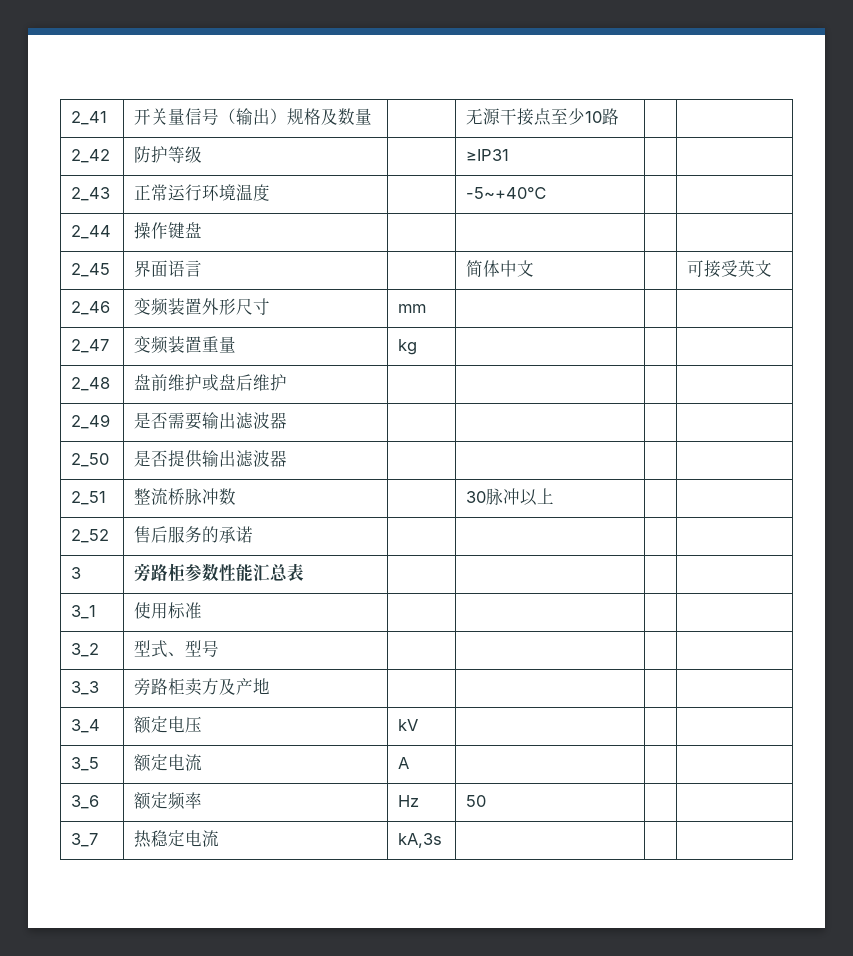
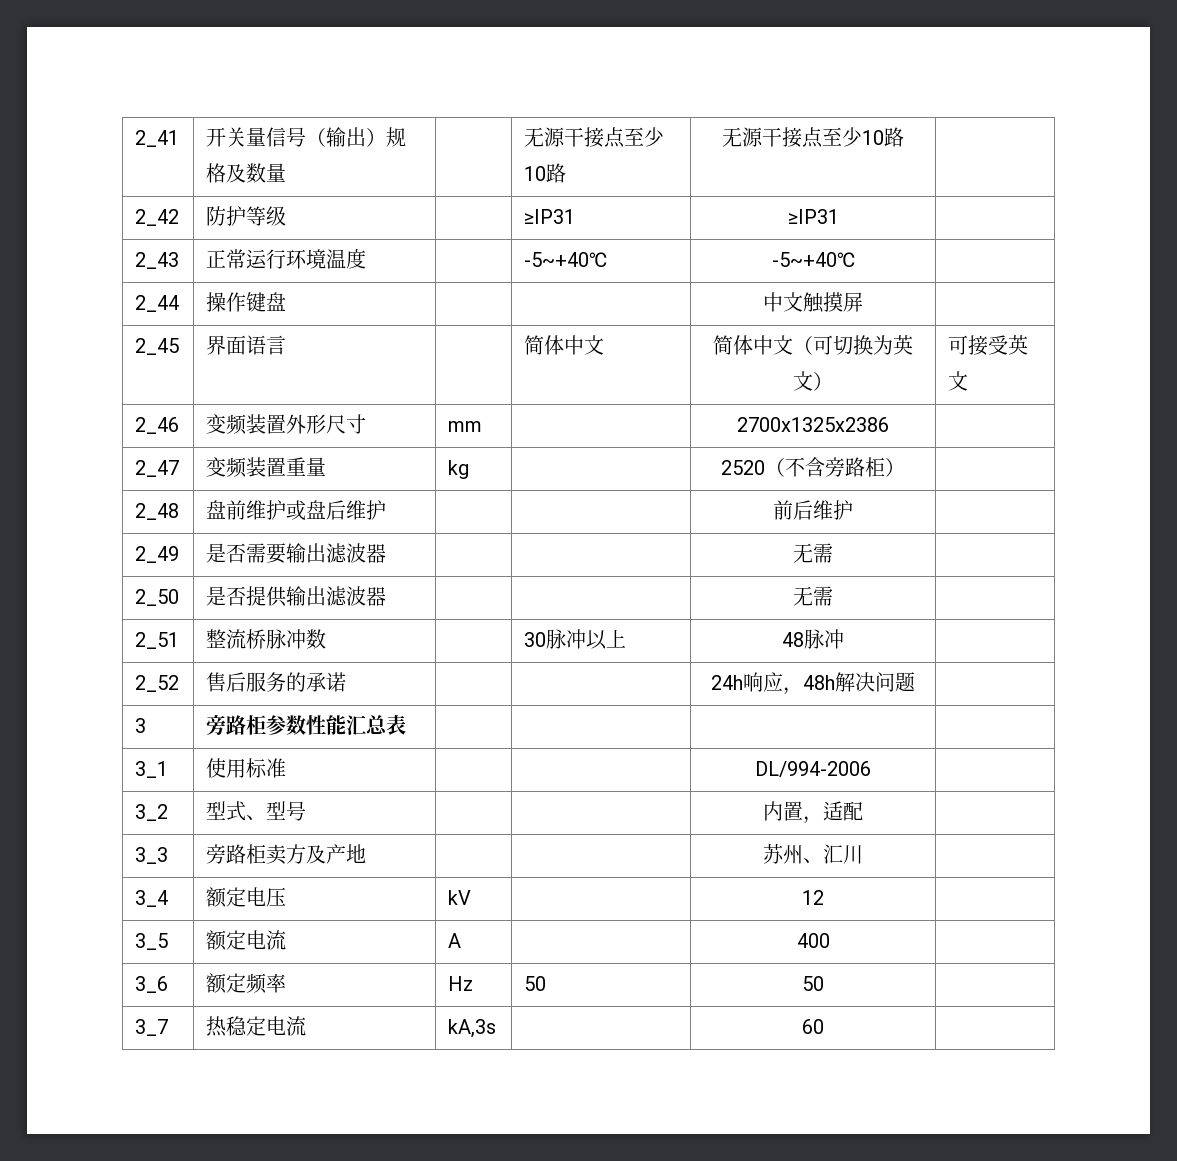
- 2_41 | 开关量信号（输出）规格及数量 | | 无源干接点至少10路 | |
+ 2_41 | 开关量信号（输出）规格及数量 | | 无源干接点至少10路 | 无源干接点至少10路 |
- 2_42 | 防护等级 | | ≥IP31 | |
+ 2_42 | 防护等级 | | ≥IP31 | ≥IP31 |
- 2_43 | 正常运行环境温度 | | -5~+40℃ | |
+ 2_43 | 正常运行环境温度 | | -5~+40℃ | -5~+40℃ |
- 2_44 | 操作键盘 | | | |
+ 2_44 | 操作键盘 | | | 中文触摸屏 |
- 2_45 | 界面语言 | | 简体中文 | | 可接受英文
+ 2_45 | 界面语言 | | 简体中文 | 简体中文（可切换为英文） | 可接受英文
- 2_46 | 变频装置外形尺寸 | mm | | |
+ 2_46 | 变频装置外形尺寸 | mm | | 2700x1325x2386 |
- 2_47 | 变频装置重量 | kg | | |
+ 2_47 | 变频装置重量 | kg | | 2520（不含旁路柜） |
- 2_48 | 盘前维护或盘后维护 | | | |
+ 2_48 | 盘前维护或盘后维护 | | | 前后维护 |
- 2_49 | 是否需要输出滤波器 | | | |
+ 2_49 | 是否需要输出滤波器 | | | 无需 |
- 2_50 | 是否提供输出滤波器 | | | |
+ 2_50 | 是否提供输出滤波器 | | | 无需 |
- 2_51 | 整流桥脉冲数 | | 30脉冲以上 | |
+ 2_51 | 整流桥脉冲数 | | 30脉冲以上 | 48脉冲 |
- 2_52 | 售后服务的承诺 | | | |
+ 2_52 | 售后服务的承诺 | | | 24h响应，48h解决问题 |
- 3_1 | 使用标准 | | | |
+ 3_1 | 使用标准 | | | DL/994-2006 |
- 3_2 | 型式、型号 | | | |
+ 3_2 | 型式、型号 | | | 内置，适配 |
- 3_3 | 旁路柜卖方及产地 | | | |
+ 3_3 | 旁路柜卖方及产地 | | | 苏州、汇川 |
- 3_4 | 额定电压 | kV | | |
+ 3_4 | 额定电压 | kV | | 12 |
- 3_5 | 额定电流 | A | | |
+ 3_5 | 额定电流 | A | | 400 |
- 3_6 | 额定频率 | Hz | 50 | |
+ 3_6 | 额定频率 | Hz | 50 | 50 |
- 3_7 | 热稳定电流 | kA,3s | | |
+ 3_7 | 热稳定电流 | kA,3s | | 60 |

